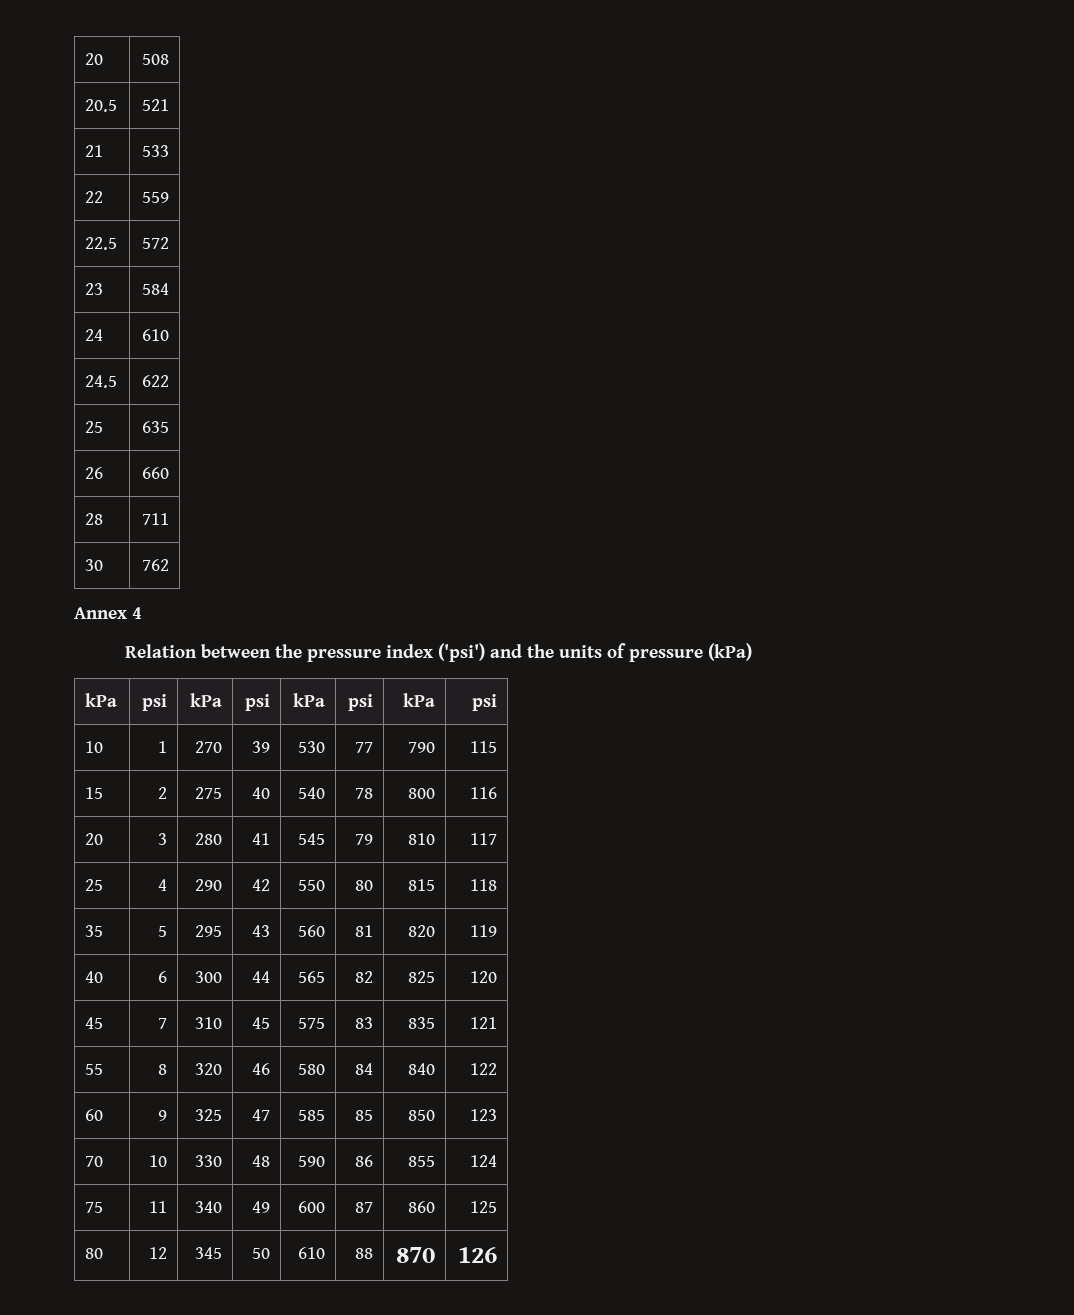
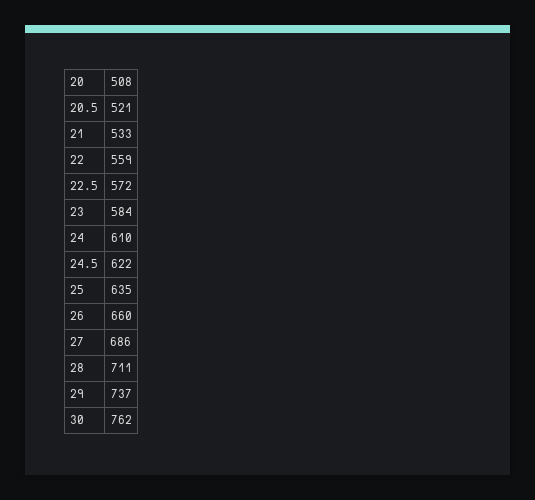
+ 27 | 686
+ 29 | 737
- Annex 4
- Relation between the pressure index ('psi') and the units of pressure (kPa)
- kPa | psi | kPa | psi | kPa | psi | kPa | psi
- 10 | 1 | 270 | 39 | 530 | 77 | 790 | 115
- 15 | 2 | 275 | 40 | 540 | 78 | 800 | 116
- 20 | 3 | 280 | 41 | 545 | 79 | 810 | 117
- 25 | 4 | 290 | 42 | 550 | 80 | 815 | 118
- 35 | 5 | 295 | 43 | 560 | 81 | 820 | 119
- 40 | 6 | 300 | 44 | 565 | 82 | 825 | 120
- 45 | 7 | 310 | 45 | 575 | 83 | 835 | 121
- 55 | 8 | 320 | 46 | 580 | 84 | 840 | 122
- 60 | 9 | 325 | 47 | 585 | 85 | 850 | 123
- 70 | 10 | 330 | 48 | 590 | 86 | 855 | 124
- 75 | 11 | 340 | 49 | 600 | 87 | 860 | 125
- 80 | 12 | 345 | 50 | 610 | 88 | 870 | 126

